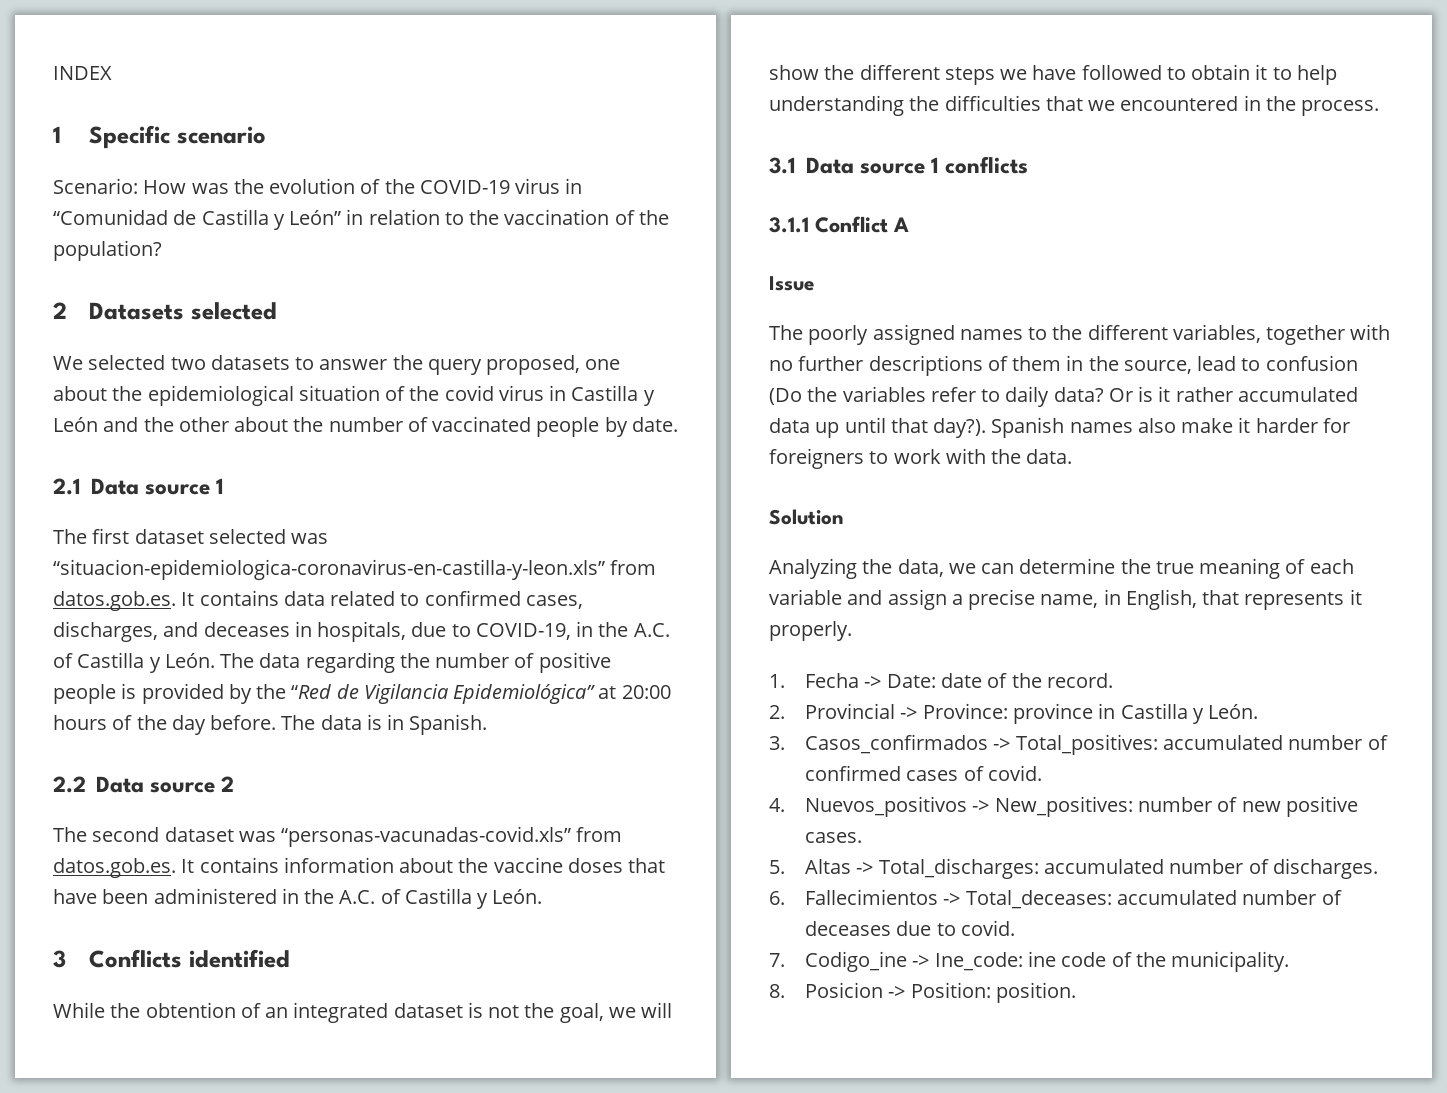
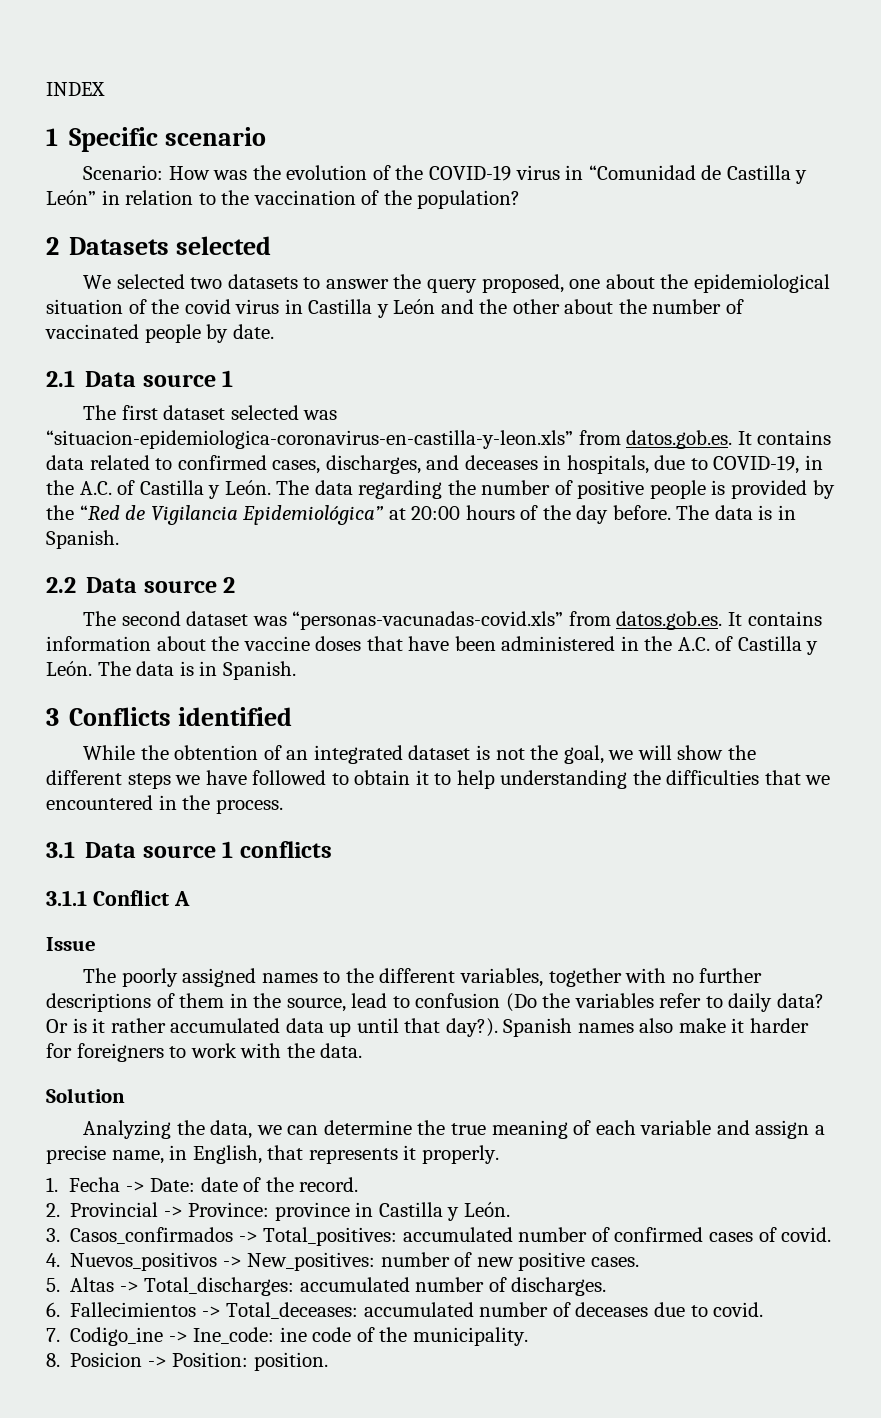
- The second dataset was “personas-vacunadas-covid.xls” from datos.gob.es. It contains information about the vaccine doses that have been administered in the A.C. of Castilla y León.
+ The second dataset was “personas-vacunadas-covid.xls” from datos.gob.es. It contains information about the vaccine doses that have been administered in the A.C. of Castilla y León. The data is in Spanish.

